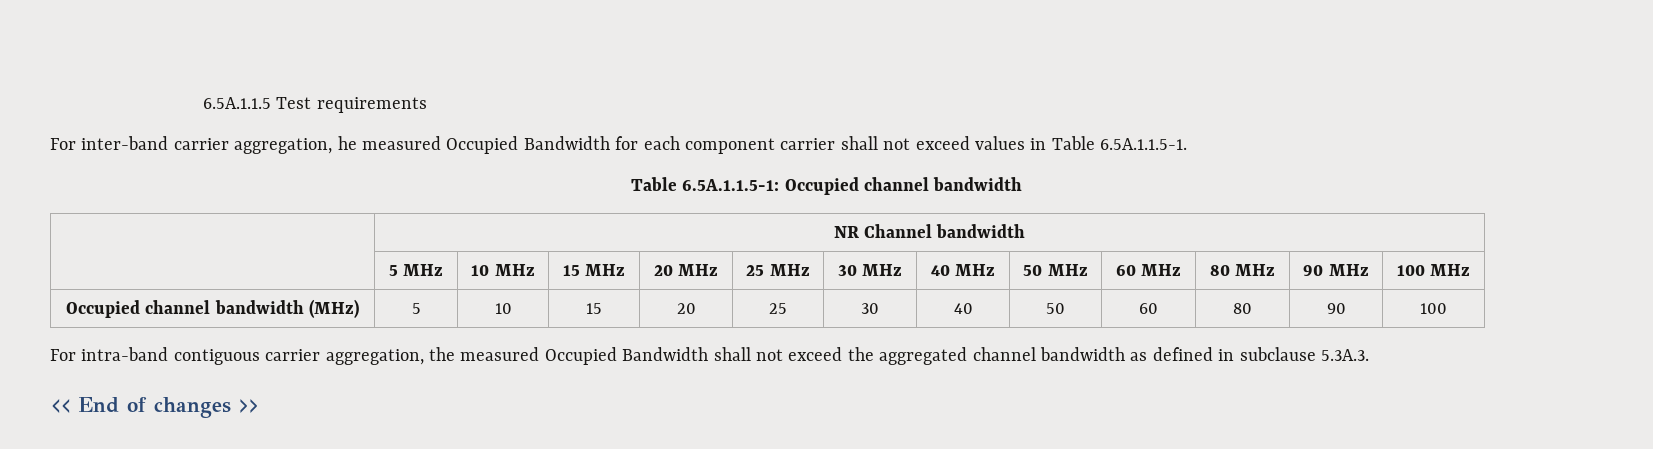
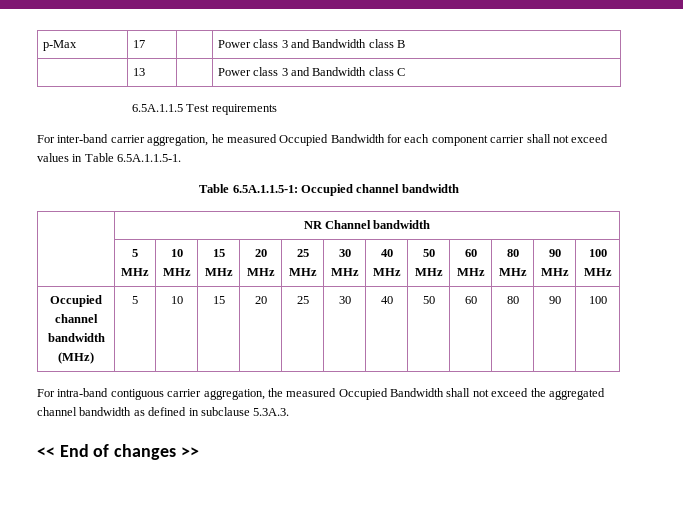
+ p-Max | 17 | | Power class 3 and Bandwidth class B
+ | 13 | | Power class 3 and Bandwidth class C

